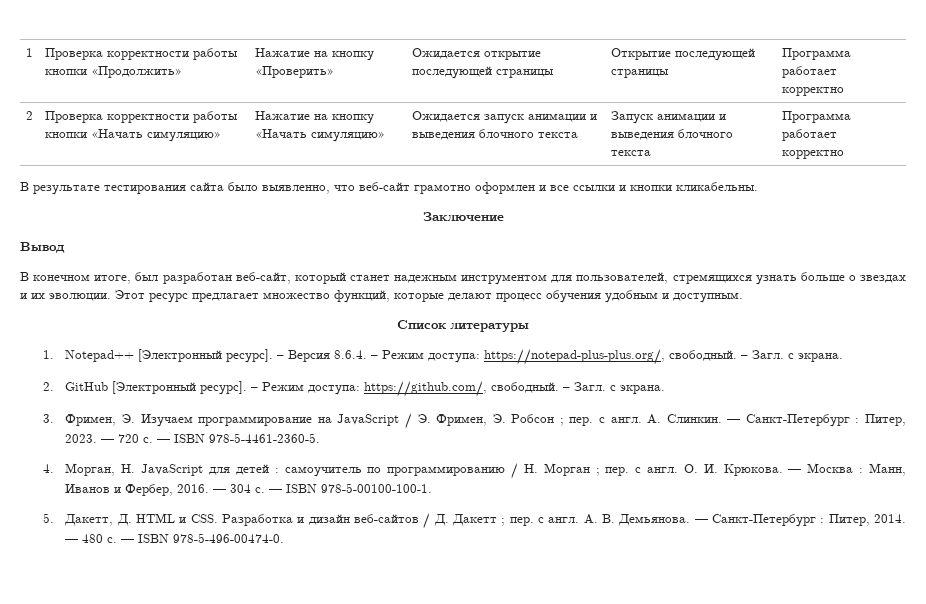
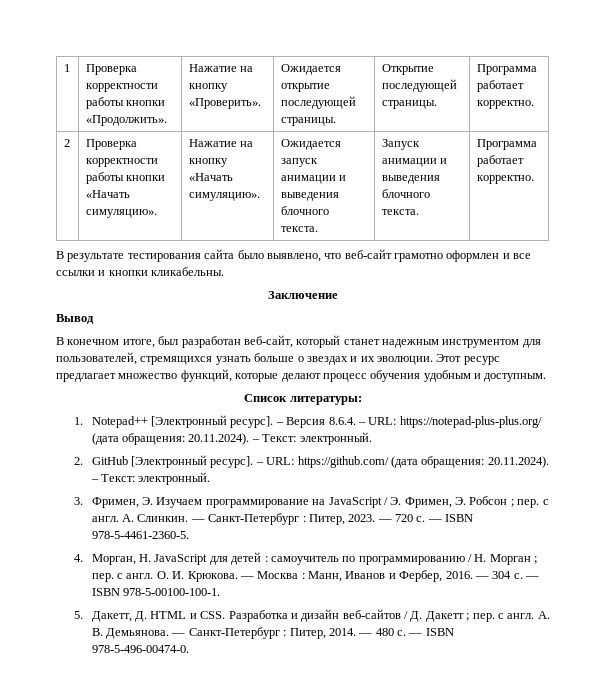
- 1 | Проверка корректности работы кнопки «Продолжить» | Нажатие на кнопку «Проверить» | Ожидается открытие последующей страницы | Открытие последующей страницы | Программа работает корректно
+ 1 | Проверка корректности работы кнопки «Продолжить». | Нажатие на кнопку «Проверить». | Ожидается открытие последующей страницы. | Открытие последующей страницы. | Программа работает корректно.
- 2 | Проверка корректности работы кнопки «Начать симуляцию» | Нажатие на кнопку «Начать симуляцию» | Ожидается запуск анимации и выведения блочного текста | Запуск анимации и выведения блочного текста | Программа работает корректно
+ 2 | Проверка корректности работы кнопки «Начать симуляцию». | Нажатие на кнопку «Начать симуляцию». | Ожидается запуск анимации и выведения блочного текста. | Запуск анимации и выведения блочного текста. | Программа работает корректно.
- В результате тестирования сайта было выявленно, что веб-сайт грамотно оформлен и все ссылки и кнопки кликабельны.
+ В результате тестирования сайта было выявлено, что веб-сайт грамотно оформлен и все ссылки и кнопки кликабельны.
- Список литературы
+ Список литературы:
- – Версия 8.6.4. – Режим доступа: https://notepad-plus-plus.org/, свободный. – Загл. с экрана.
+ – Версия 8.6.4. – URL: https://notepad-plus-plus.org/ (дата обращения: 20.11.2024). – Текст: электронный.
- – Режим доступа: https://github.com/, свободный. – Загл. с экрана.
+ – URL: https://github.com/ (дата обращения: 20.11.2024). – Текст: электронный.

